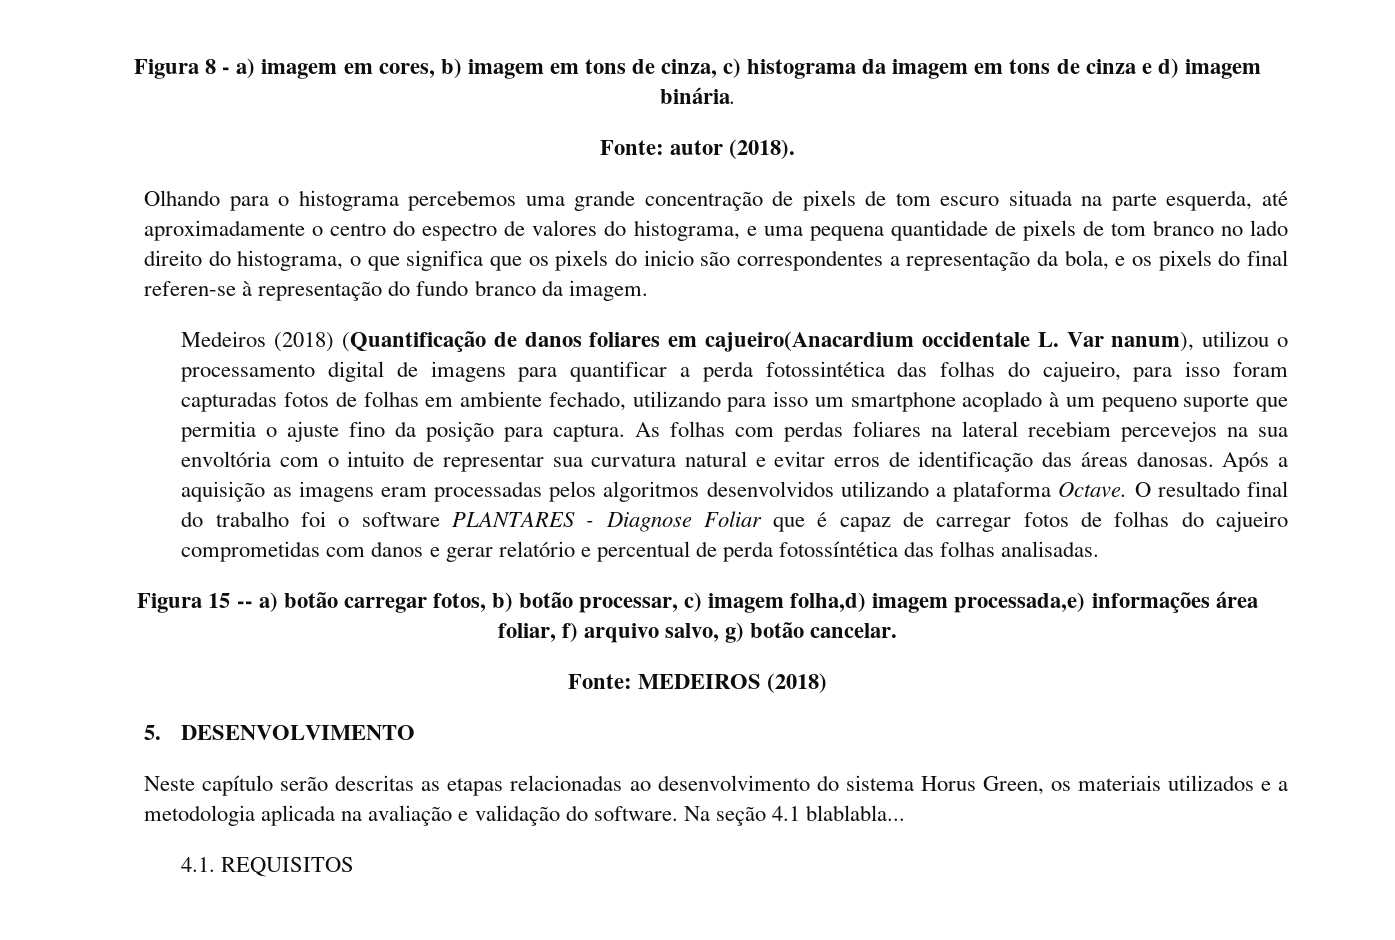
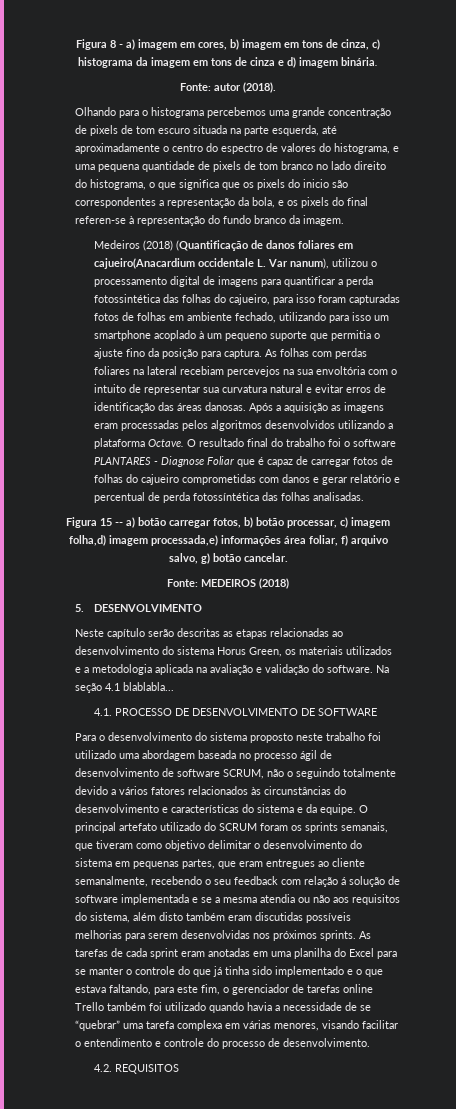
- 4.1. REQUISITOS
+ 4.1. PROCESSO DE DESENVOLVIMENTO DE SOFTWARE
+ Para o desenvolvimento do sistema proposto neste trabalho foi utilizado uma abordagem baseada no processo ágil de desenvolvimento de software SCRUM, não o seguindo totalmente devido a vários fatores relacionados às circunstâncias do desenvolvimento e características do sistema e da equipe. O principal artefato utilizado do SCRUM foram os sprints semanais, que tiveram como objetivo delimitar o desenvolvimento do sistema em pequenas partes, que eram entregues ao cliente semanalmente, recebendo o seu feedback com relação á solução de software implementada e se a mesma atendia ou não aos requisitos do sistema, além disto também eram discutidas possíveis melhorias para serem desenvolvidas nos próximos sprints. As tarefas de cada sprint eram anotadas em uma planilha do Excel para se manter o controle do que já tinha sido implementado e o que estava faltando, para este fim, o gerenciador de tarefas online Trello também foi utilizado quando havia a necessidade de se “quebrar” uma tarefa complexa em várias menores, visando facilitar o entendimento e controle do processo de desenvolvimento.
+ 4.2. REQUISITOS

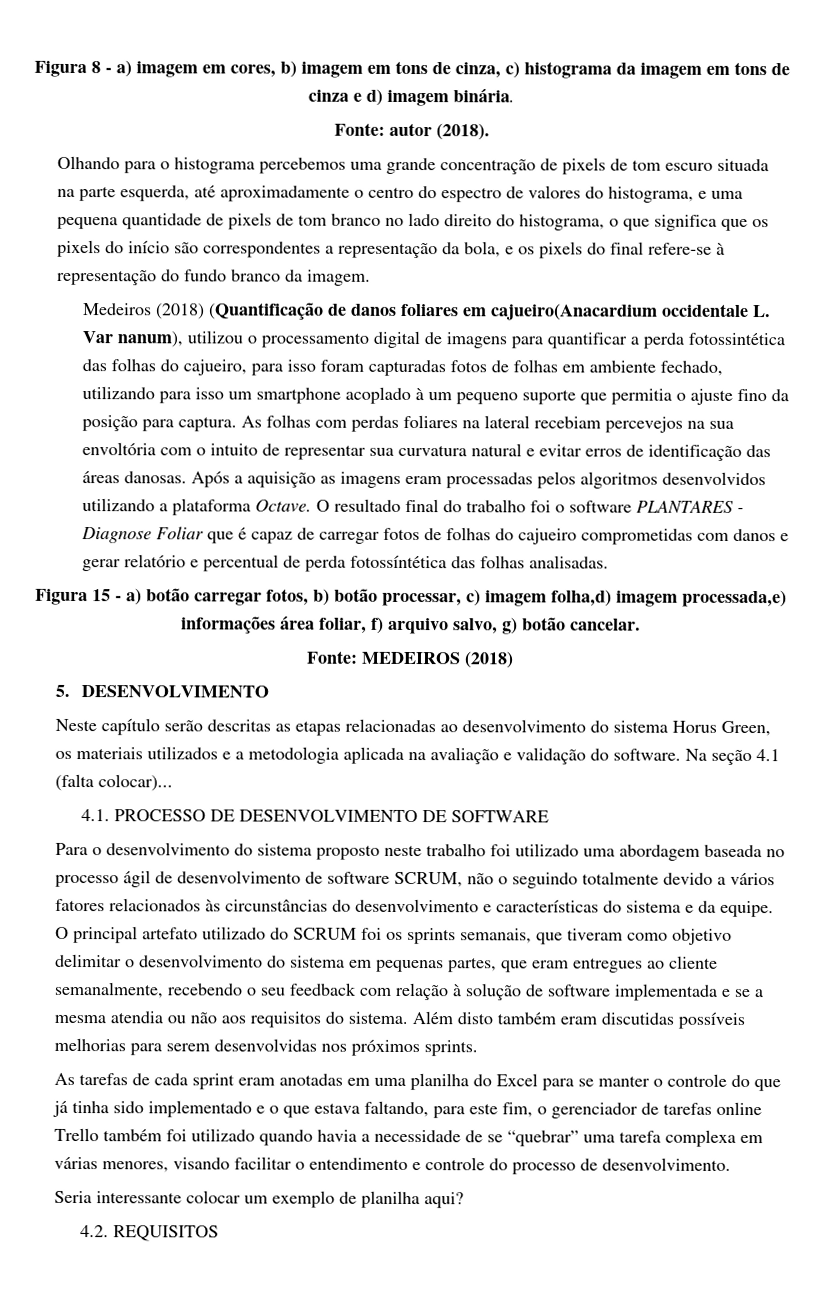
- Olhando para o histograma percebemos uma grande concentração de pixels de tom escuro situada na parte esquerda, até aproximadamente o centro do espectro de valores do histograma, e uma pequena quantidade de pixels de tom branco no lado direito do histograma, o que significa que os pixels do inicio são correspondentes a representação da bola, e os pixels do final referen-se à representação do fundo branco da imagem.
+ Olhando para o histograma percebemos uma grande concentração de pixels de tom escuro situada na parte esquerda, até aproximadamente o centro do espectro de valores do histograma, e uma pequena quantidade de pixels de tom branco no lado direito do histograma, o que significa que os pixels do início são correspondentes a representação da bola, e os pixels do final refere-se à representação do fundo branco da imagem.
- Figura 15 -- a) botão carregar fotos, b) botão processar, c) imagem folha,d) imagem processada,e) informações área foliar, f) arquivo salvo, g) botão cancelar.
+ Figura 15 - a) botão carregar fotos, b) botão processar, c) imagem folha,d) imagem processada,e) informações área foliar, f) arquivo salvo, g) botão cancelar.
- Na seção 4.1 blablabla...
+ Na seção 4.1 (falta colocar)...
- O principal artefato utilizado do SCRUM foram os sprints semanais, que tiveram como objetivo delimitar o desenvolvimento do sistema em pequenas partes, que eram entregues ao cliente semanalmente, recebendo o seu feedback com relação á solução de software implementada e se a mesma atendia ou não aos requisitos do sistema, além disto também eram discutidas possíveis melhorias para serem desenvolvidas nos próximos sprints. As tarefas de cada sprint eram anotadas em uma planilha do Excel para se manter o controle do que já tinha sido implementado e o que estava faltando, para este fim, o gerenciador de tarefas online Trello também foi utilizado quando havia a necessidade de se “quebrar” uma tarefa complexa em várias menores, visando facilitar o entendimento e controle do processo de desenvolvimento.
+ O principal artefato utilizado do SCRUM foi os sprints semanais, que tiveram como objetivo delimitar o desenvolvimento do sistema em pequenas partes, que eram entregues ao cliente semanalmente, recebendo o seu feedback com relação à solução de software implementada e se a mesma atendia ou não aos requisitos do sistema. Além disto também eram discutidas possíveis melhorias para serem desenvolvidas nos próximos sprints.
+ As tarefas de cada sprint eram anotadas em uma planilha do Excel para se manter o controle do que já tinha sido implementado e o que estava faltando, para este fim, o gerenciador de tarefas online Trello também foi utilizado quando havia a necessidade de se “quebrar” uma tarefa complexa em várias menores, visando facilitar o entendimento e controle do processo de desenvolvimento.
+ Seria interessante colocar um exemplo de planilha aqui?

